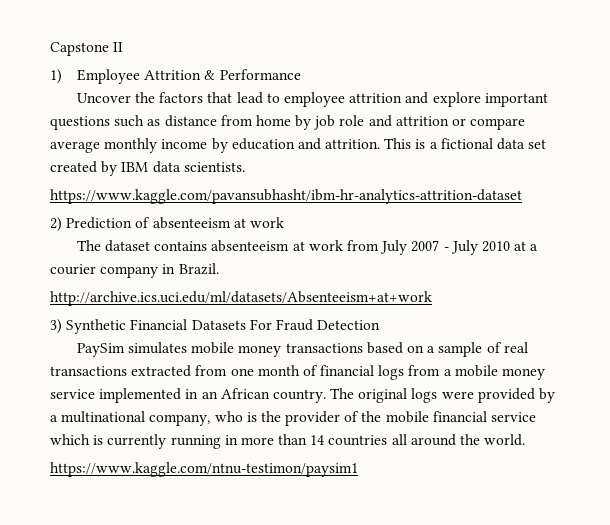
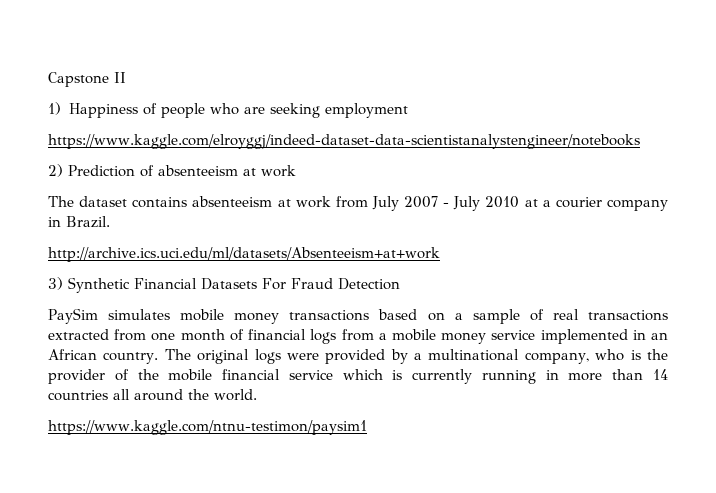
- 1) Employee Attrition & Performance
- Uncover the factors that lead to employee attrition and explore important questions such as distance from home by job role and attrition or compare average monthly income by education and attrition. This is a fictional data set created by IBM data scientists.
- https://www.kaggle.com/pavansubhasht/ibm-hr-analytics-attrition-dataset
+ 1) Happiness of people who are seeking employment
+ https://www.kaggle.com/elroyggj/indeed-dataset-data-scientistanalystengineer/notebooks

